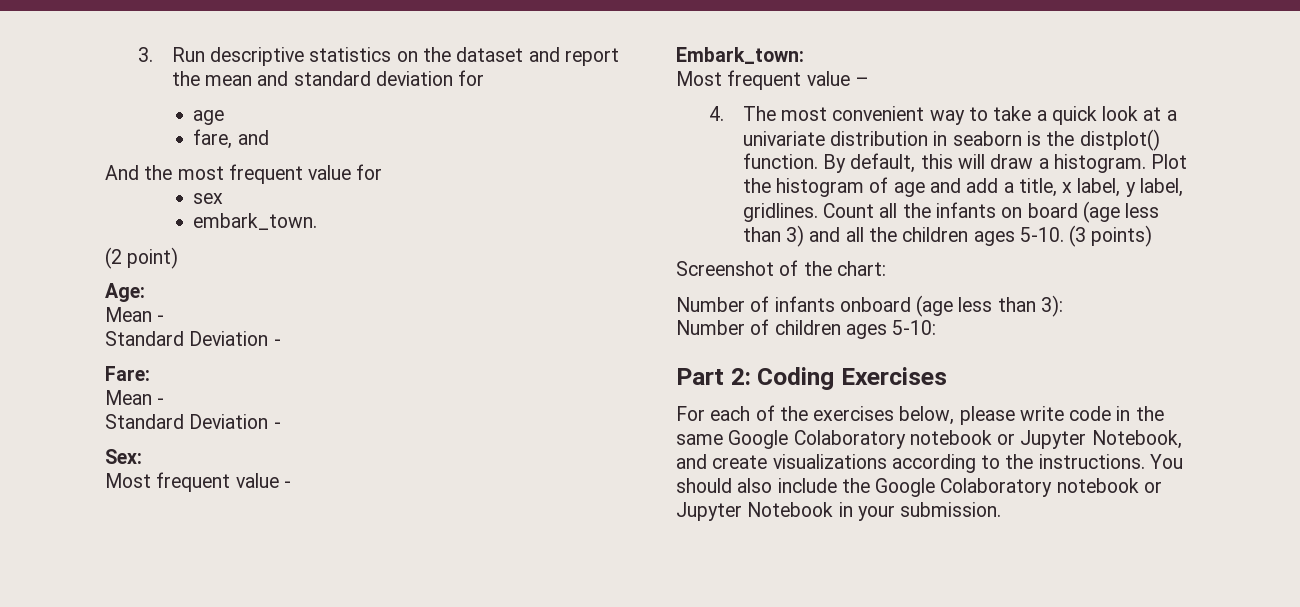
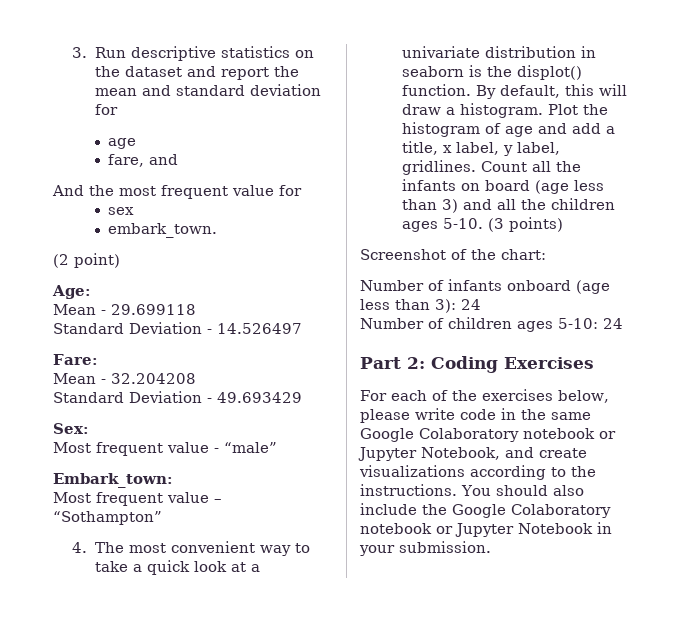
  Age:
- Mean -
- Standard Deviation -
+ Mean - 29.699118
+ Standard Deviation - 14.526497
  Fare:
- Mean -
- Standard Deviation -
+ Mean - 32.204208
+ Standard Deviation - 49.693429
  Sex:
- Most frequent value -
+ Most frequent value - “male”
  Embark_town:
- Most frequent value –
+ Most frequent value – “Sothampton”
- 4. The most convenient way to take a quick look at a univariate distribution in seaborn is the distplot() function.
+ 4. The most convenient way to take a quick look at a univariate distribution in seaborn is the displot() function.
- Number of infants onboard (age less than 3):
+ Number of infants onboard (age less than 3): 24
- Number of children ages 5-10:
+ Number of children ages 5-10: 24

